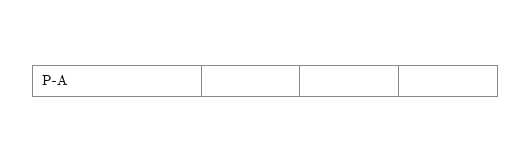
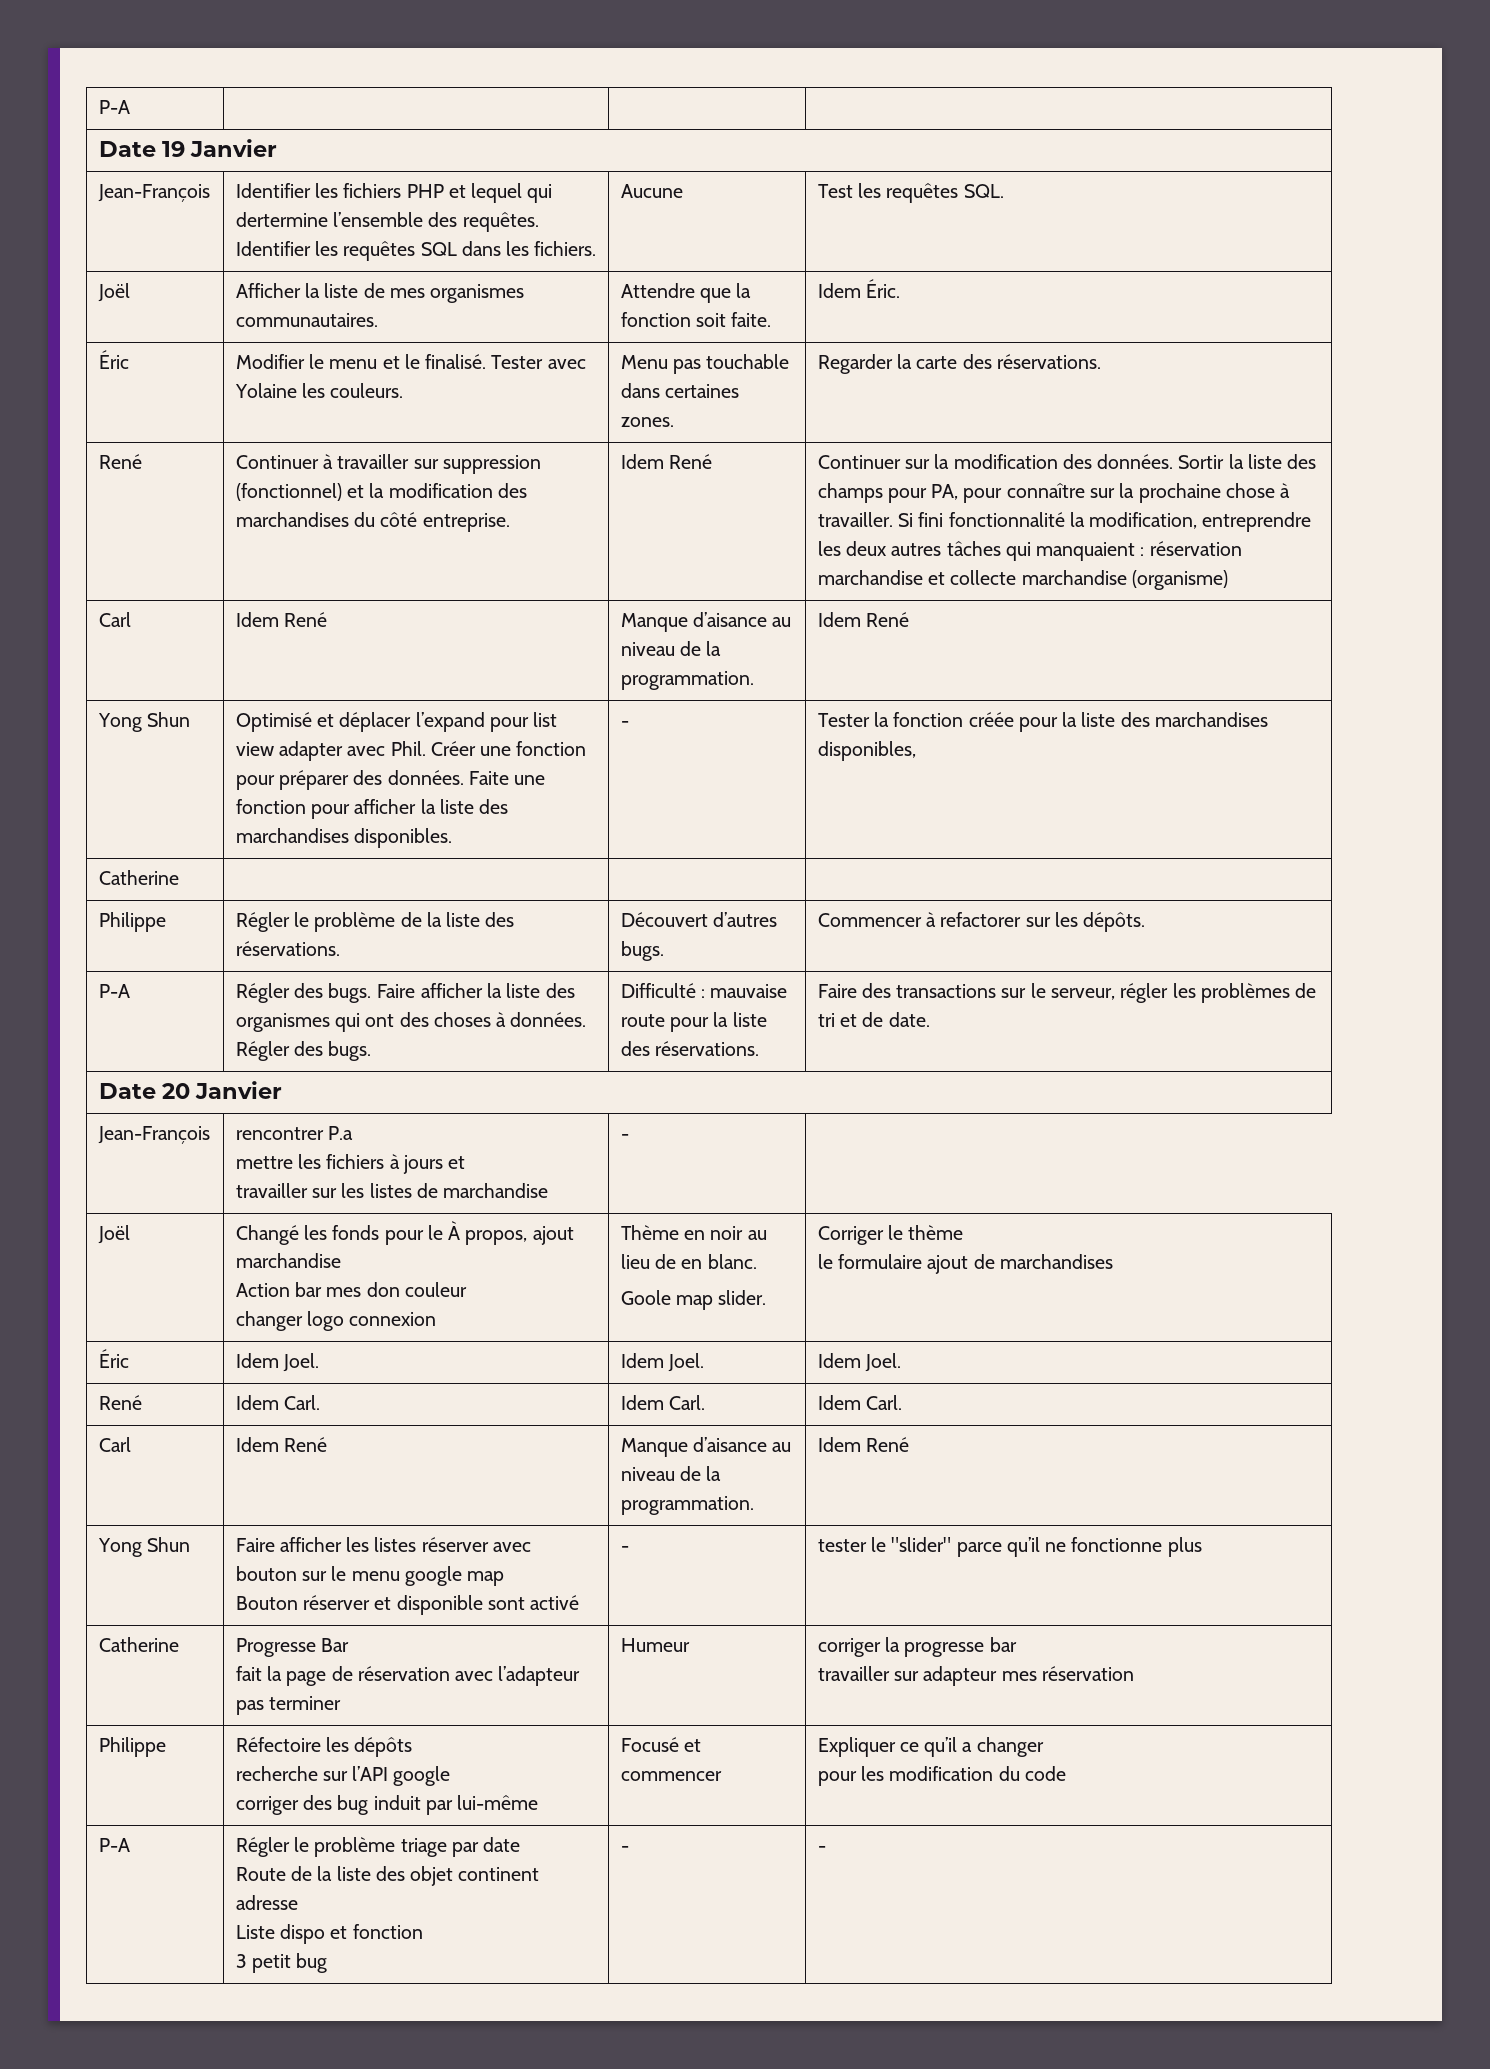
+ Date 19 Janvier
+ Jean-François | Identifier les fichiers PHP et lequel qui dertermine l’ensemble des requêtes. Identifier les requêtes SQL dans les fichiers. | Aucune | Test les requêtes SQL.
+ Joël | Afficher la liste de mes organismes communautaires. | Attendre que la fonction soit faite. | Idem Éric.
+ Éric | Modifier le menu et le finalisé. Tester avec Yolaine les couleurs. | Menu pas touchable dans certaines zones. | Regarder la carte des réservations.
+ René | Continuer à travailler sur suppression (fonctionnel) et la modification des marchandises du côté entreprise. | Idem René | Continuer sur la modification des données. Sortir la liste des champs pour PA, pour connaître sur la prochaine chose à travailler. Si fini fonctionnalité la modification, entreprendre les deux autres tâches qui manquaient : réservation marchandise et collecte marchandise (organisme)
+ Carl | Idem René | Manque d’aisance au niveau de la programmation. | Idem René
+ Yong Shun | Optimisé et déplacer l’expand pour list view adapter avec Phil. Créer une fonction pour préparer des données. Faite une fonction pour afficher la liste des marchandises disponibles. | - | Tester la fonction créée pour la liste des marchandises disponibles,
+ Catherine | | |
+ Philippe | Régler le problème de la liste des réservations. | Découvert d’autres bugs. | Commencer à refactorer sur les dépôts.
+ P-A | Régler des bugs. Faire afficher la liste des organismes qui ont des choses à données. Régler des bugs. | Difficulté : mauvaise route pour la liste des réservations. | Faire des transactions sur le serveur, régler les problèmes de tri et de date.
+ Date 20 Janvier
+ Jean-François | rencontrer P.a
+ mettre les fichiers à jours et
+ travailler sur les listes de marchandise | -
+ Joël | Changé les fonds pour le À propos, ajout marchandise
+ Action bar mes don couleur
+ changer logo connexion | Thème en noir au lieu de en blanc.
+ Goole map slider. | Corriger le thème
+ le formulaire ajout de marchandises
+ Éric | Idem Joel. | Idem Joel. | Idem Joel.
+ René | Idem Carl. | Idem Carl. | Idem Carl.
+ Carl | Idem René | Manque d’aisance au niveau de la programmation. | Idem René
+ Yong Shun | Faire afficher les listes réserver avec bouton sur le menu google map
+ Bouton réserver et disponible sont activé | - | tester le "slider" parce qu’il ne fonctionne plus
+ Catherine | Progresse Bar
+ fait la page de réservation avec l’adapteur pas terminer | Humeur | corriger la progresse bar
+ travailler sur adapteur mes réservation
+ Philippe | Réfectoire les dépôts
+ recherche sur l’API google
+ corriger des bug induit par lui-même | Focusé et commencer | Expliquer ce qu’il a changer
+ pour les modification du code
+ P-A | Régler le problème triage par date
+ Route de la liste des objet continent adresse
+ Liste dispo et fonction
+ 3 petit bug | - | -

